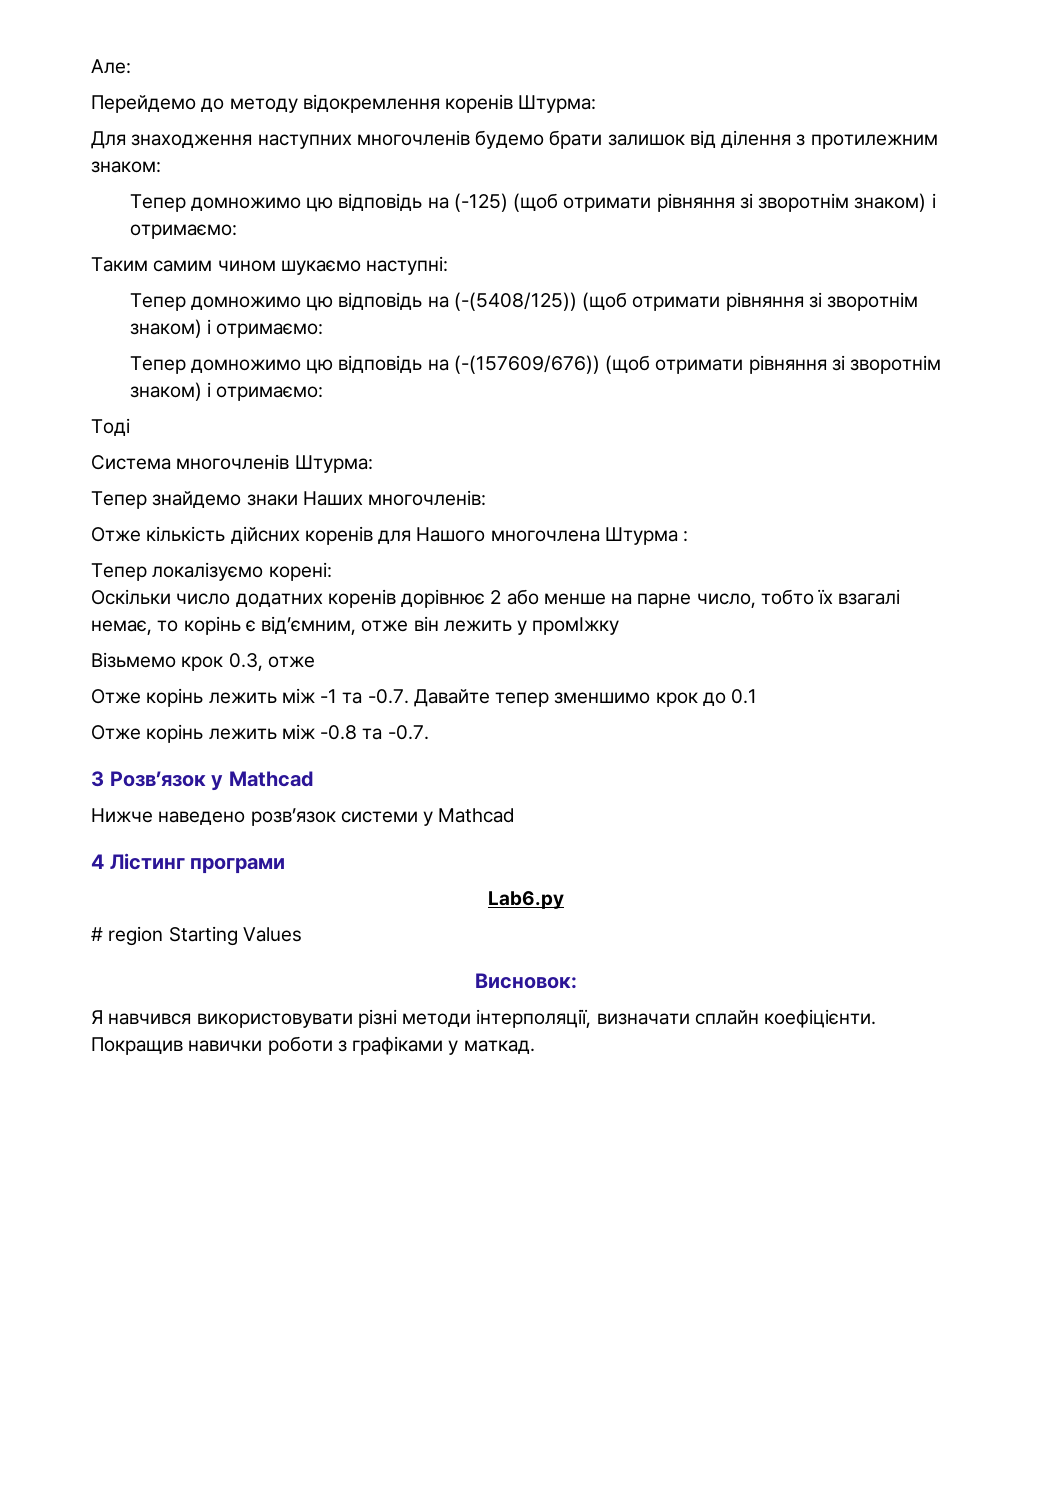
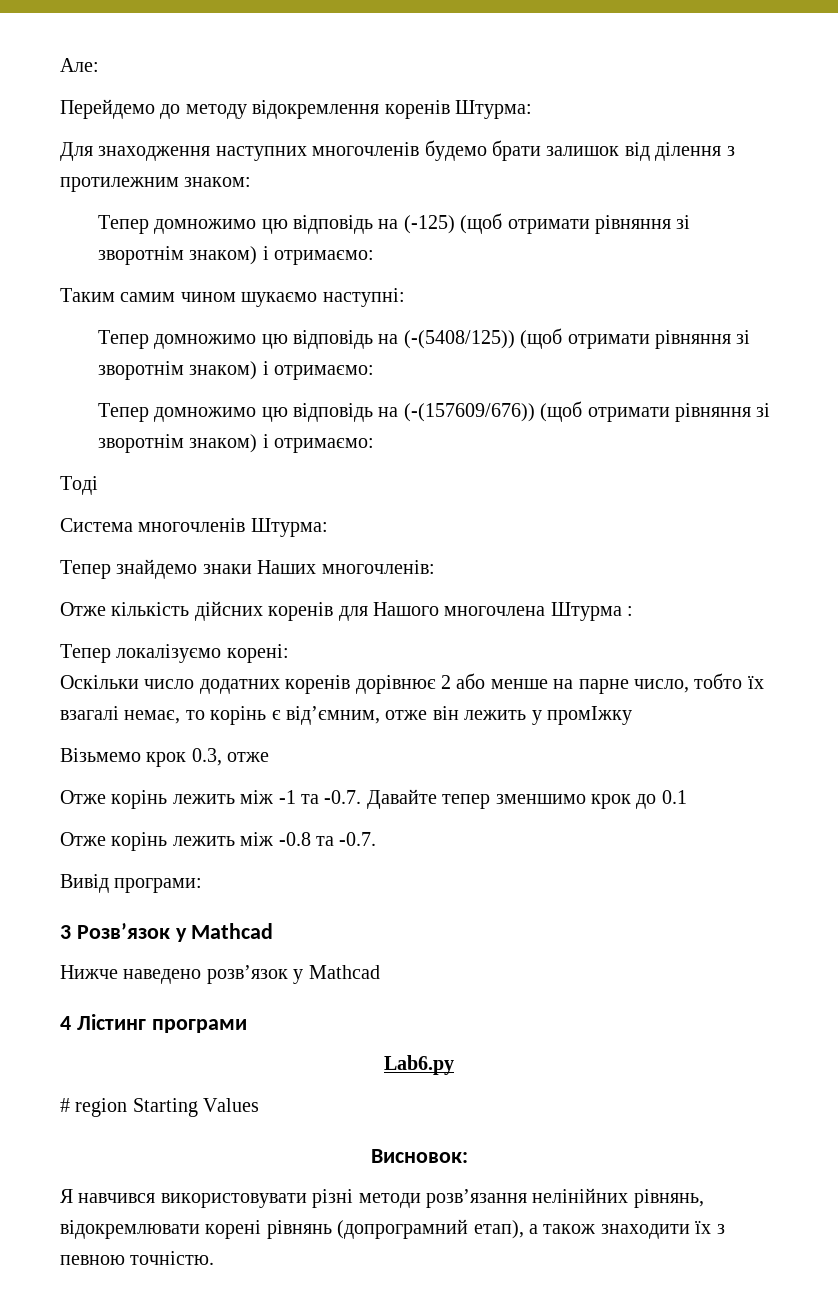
+ Вивід програми:
- Нижче наведено розв’язок системи у Mathcad
+ Нижче наведено розв’язок у Mathcad
- Я навчився використовувати різні методи інтерполяції, визначати сплайн коефіцієнти. Покращив навички роботи з графіками у маткад.
+ Я навчився використовувати різні методи розв’язання нелінійних рівнянь, відокремлювати корені рівнянь (допрограмний етап), а також знаходити їх з певною точністю.

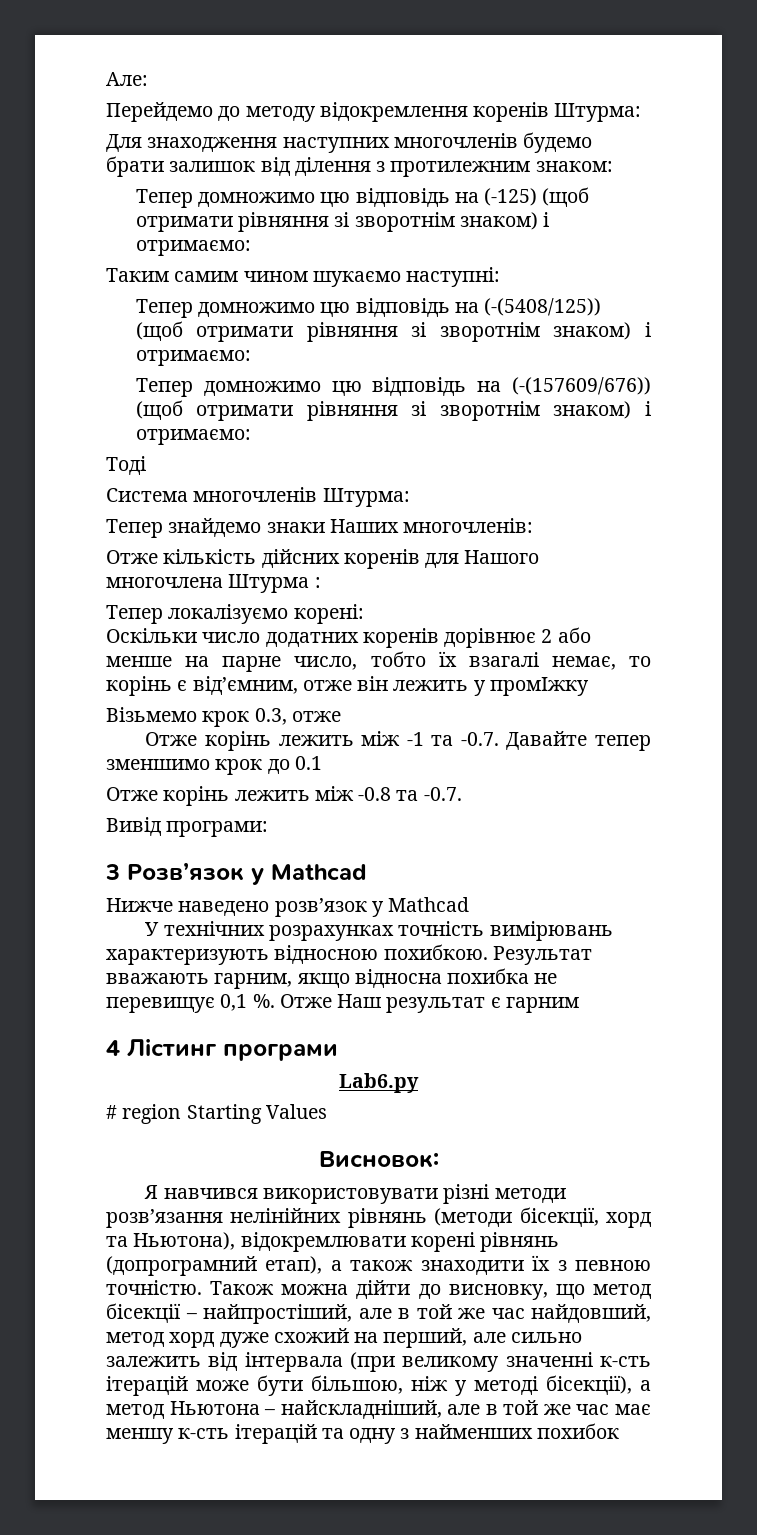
+ У технічних розрахунках точність вимірювань характеризують відносною похибкою. Результат вважають гарним, якщо відносна похибка не перевищує 0,1 %. Отже Наш результат є гарним
- Я навчився використовувати різні методи розв’язання нелінійних рівнянь, відокремлювати корені рівнянь (допрограмний етап), а також знаходити їх з певною точністю.
+ Я навчився використовувати різні методи розв’язання нелінійних рівнянь (методи бісекції, хорд та Ньютона), відокремлювати корені рівнянь (допрограмний етап), а також знаходити їх з певною точністю.
+ Також можна дійти до висновку, що метод бісекції – найпростіший, але в той же час найдовший, метод хорд дуже схожий на перший, але сильно залежить від інтервала (при великому значенні к-сть ітерацій може бути більшою, ніж у методі бісекції), а метод Ньютона – найскладніший, але в той же час має меншу к-сть ітерацій та одну з найменших похибок

